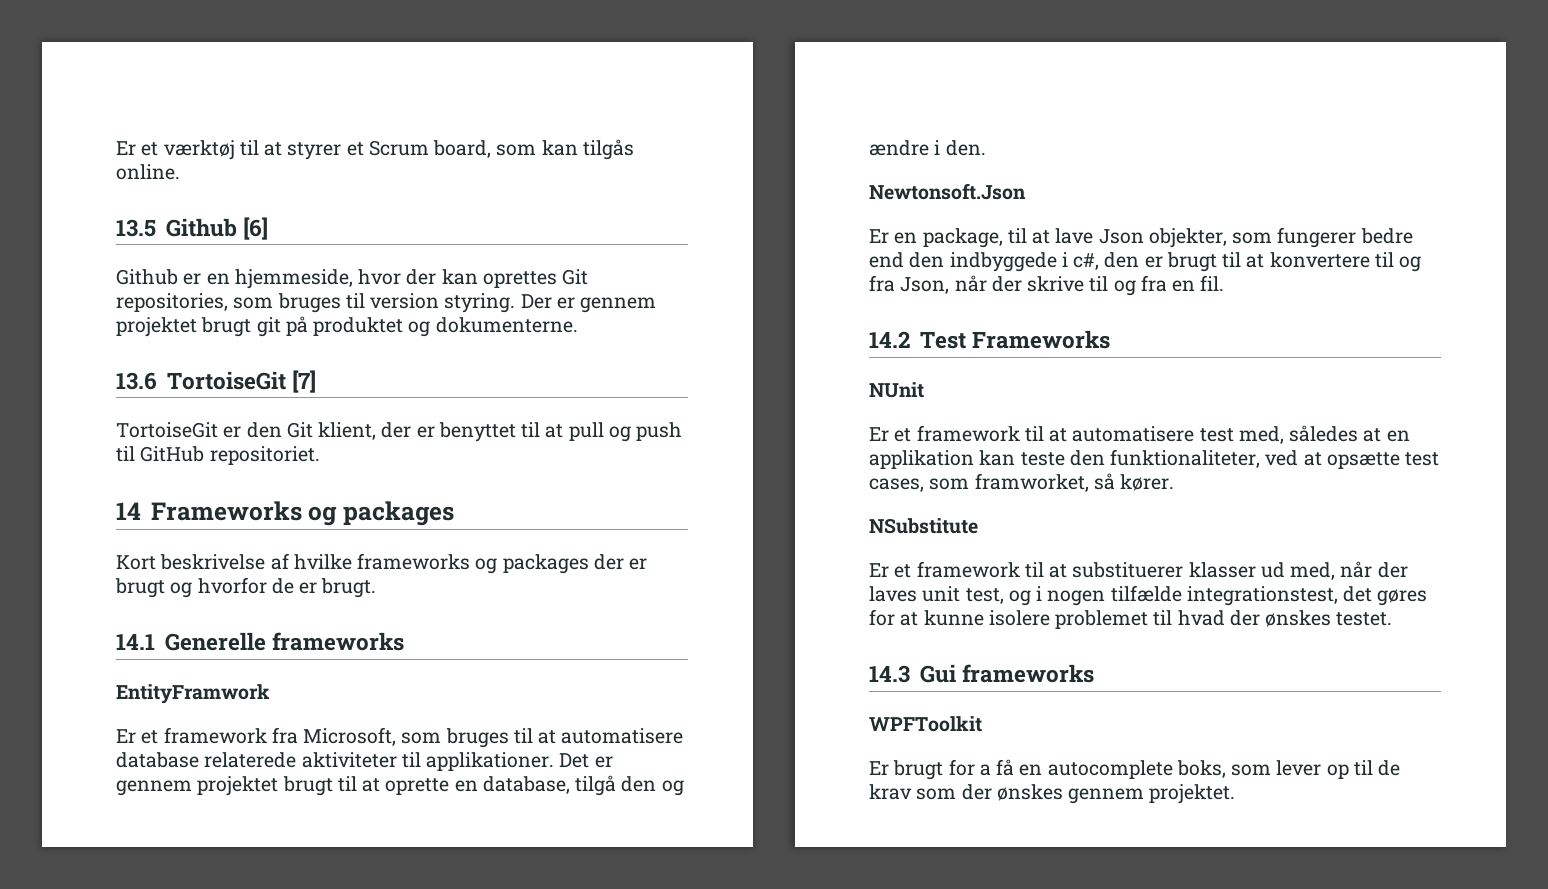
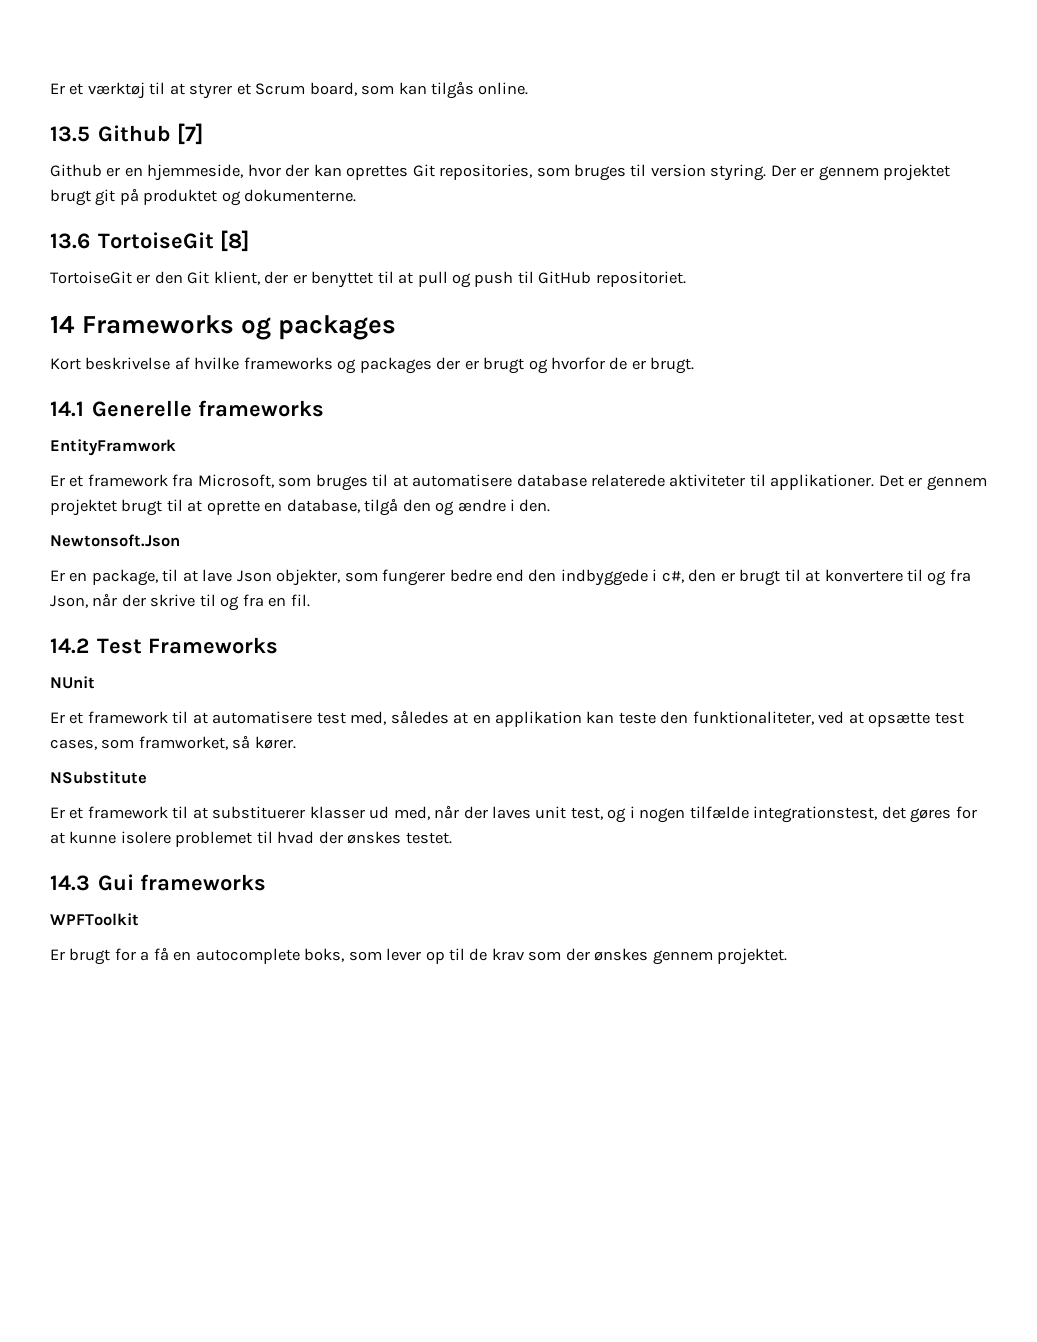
- 13.5 Github [6]
+ 13.5 Github [7]
- 13.6 TortoiseGit [7]
+ 13.6 TortoiseGit [8]

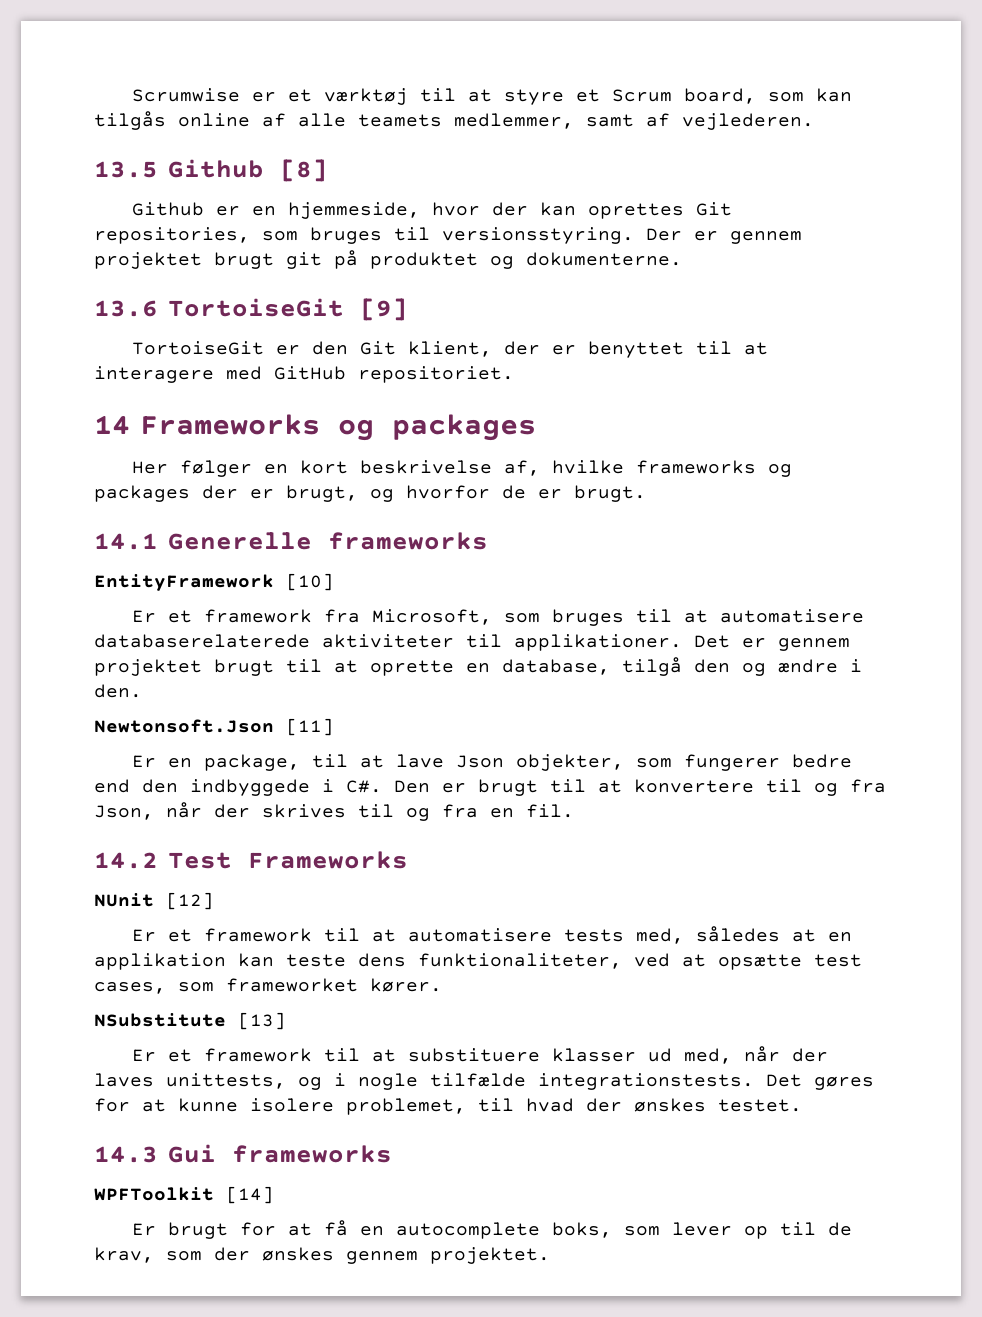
- Er et værktøj til at styrer et Scrum board, som kan tilgås online.
+ Scrumwise er et værktøj til at styre et Scrum board, som kan tilgås online af alle teamets medlemmer, samt af vejlederen.
- 13.5 Github [7]
+ 13.5 Github [8]
- Github er en hjemmeside, hvor der kan oprettes Git repositories, som bruges til version styring.
+ Github er en hjemmeside, hvor der kan oprettes Git repositories, som bruges til versionsstyring.
- 13.6 TortoiseGit [8]
+ 13.6 TortoiseGit [9]
- TortoiseGit er den Git klient, der er benyttet til at pull og push til GitHub repositoriet.
+ TortoiseGit er den Git klient, der er benyttet til at interagere med GitHub repositoriet.
- Kort beskrivelse af hvilke frameworks og packages der er brugt og hvorfor de er brugt.
+ Her følger en kort beskrivelse af, hvilke frameworks og packages der er brugt, og hvorfor de er brugt.
- EntityFramwork
+ EntityFramework [10]
- Er et framework fra Microsoft, som bruges til at automatisere database relaterede aktiviteter til applikationer.
+ Er et framework fra Microsoft, som bruges til at automatisere databaserelaterede aktiviteter til applikationer.
- Newtonsoft.Json
+ Newtonsoft.Json [11]
- Er en package, til at lave Json objekter, som fungerer bedre end den indbyggede i c#, den er brugt til at konvertere til og fra Json, når der skrive til og fra en fil.
+ Er en package, til at lave Json objekter, som fungerer bedre end den indbyggede i C#. Den er brugt til at konvertere til og fra Json, når der skrives til og fra en fil.
- NUnit
+ NUnit [12]
- Er et framework til at automatisere test med, således at en applikation kan teste den funktionaliteter, ved at opsætte test cases, som framworket, så kører.
+ Er et framework til at automatisere tests med, således at en applikation kan teste dens funktionaliteter, ved at opsætte test cases, som frameworket kører.
- NSubstitute
- Er et framework til at substituerer klasser ud med, når der laves unit test, og i nogen tilfælde integrationstest, det gøres for at kunne isolere problemet til hvad der ønskes testet.
+ NSubstitute [13]
+ Er et framework til at substituere klasser ud med, når der laves unittests, og i nogle tilfælde integrationstests. Det gøres for at kunne isolere problemet, til hvad der ønskes testet.
- WPFToolkit
+ WPFToolkit [14]
- Er brugt for a få en autocomplete boks, som lever op til de krav som der ønskes gennem projektet.
+ Er brugt for at få en autocomplete boks, som lever op til de krav, som der ønskes gennem projektet.

